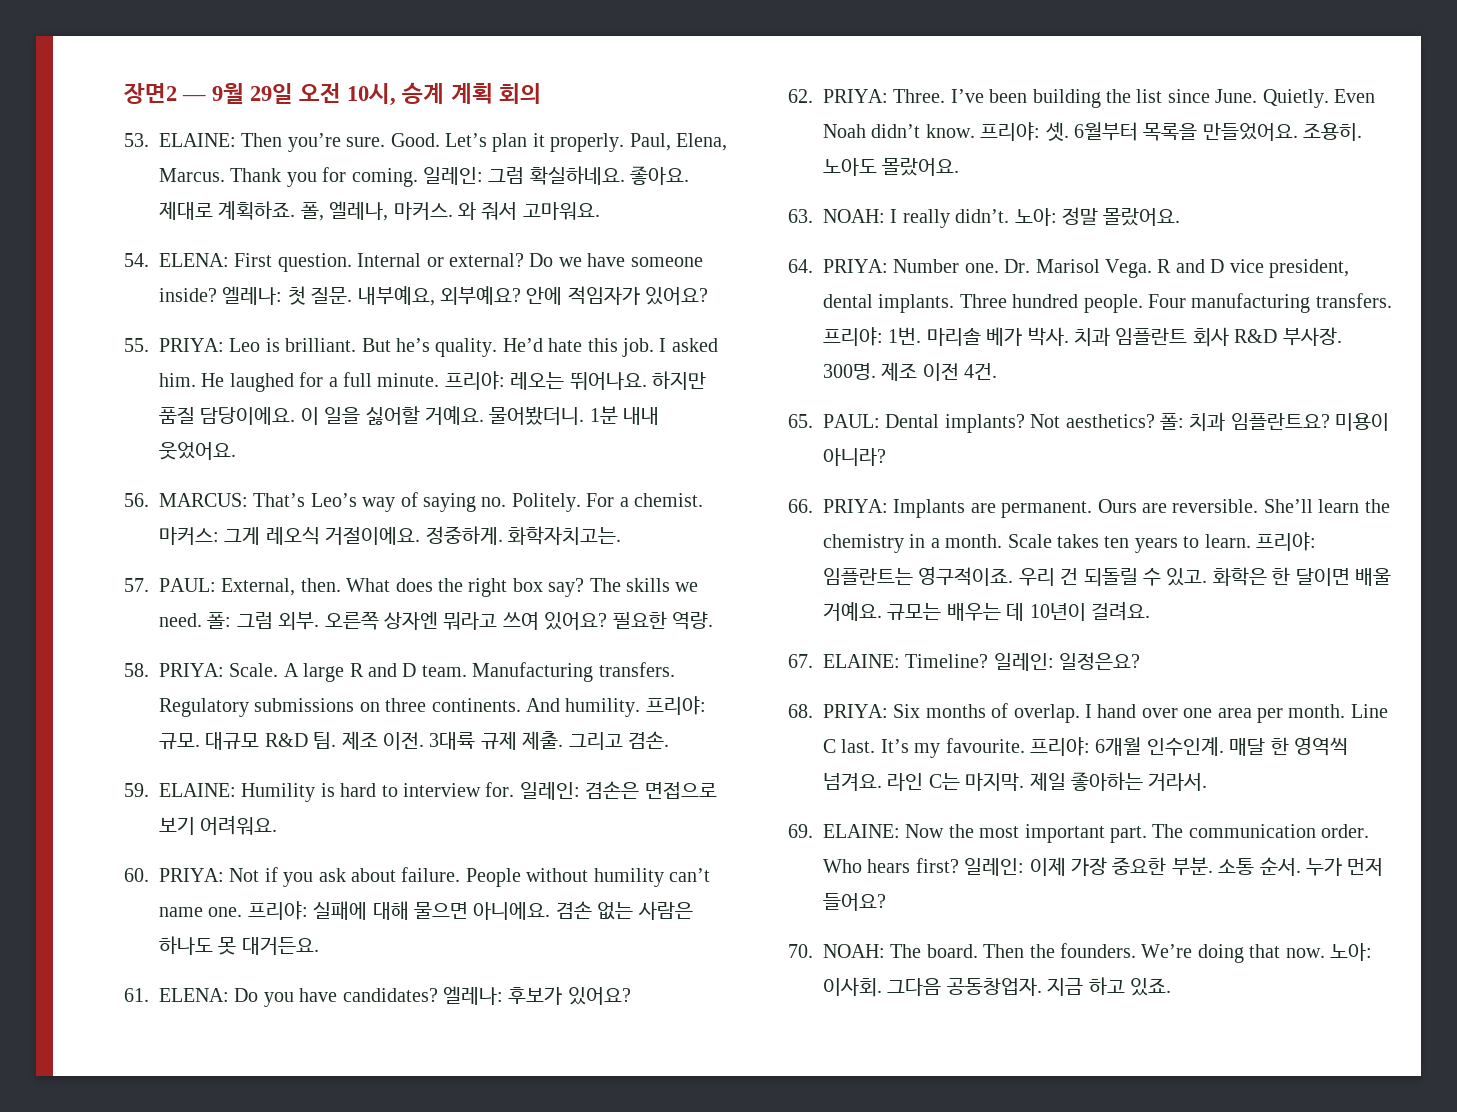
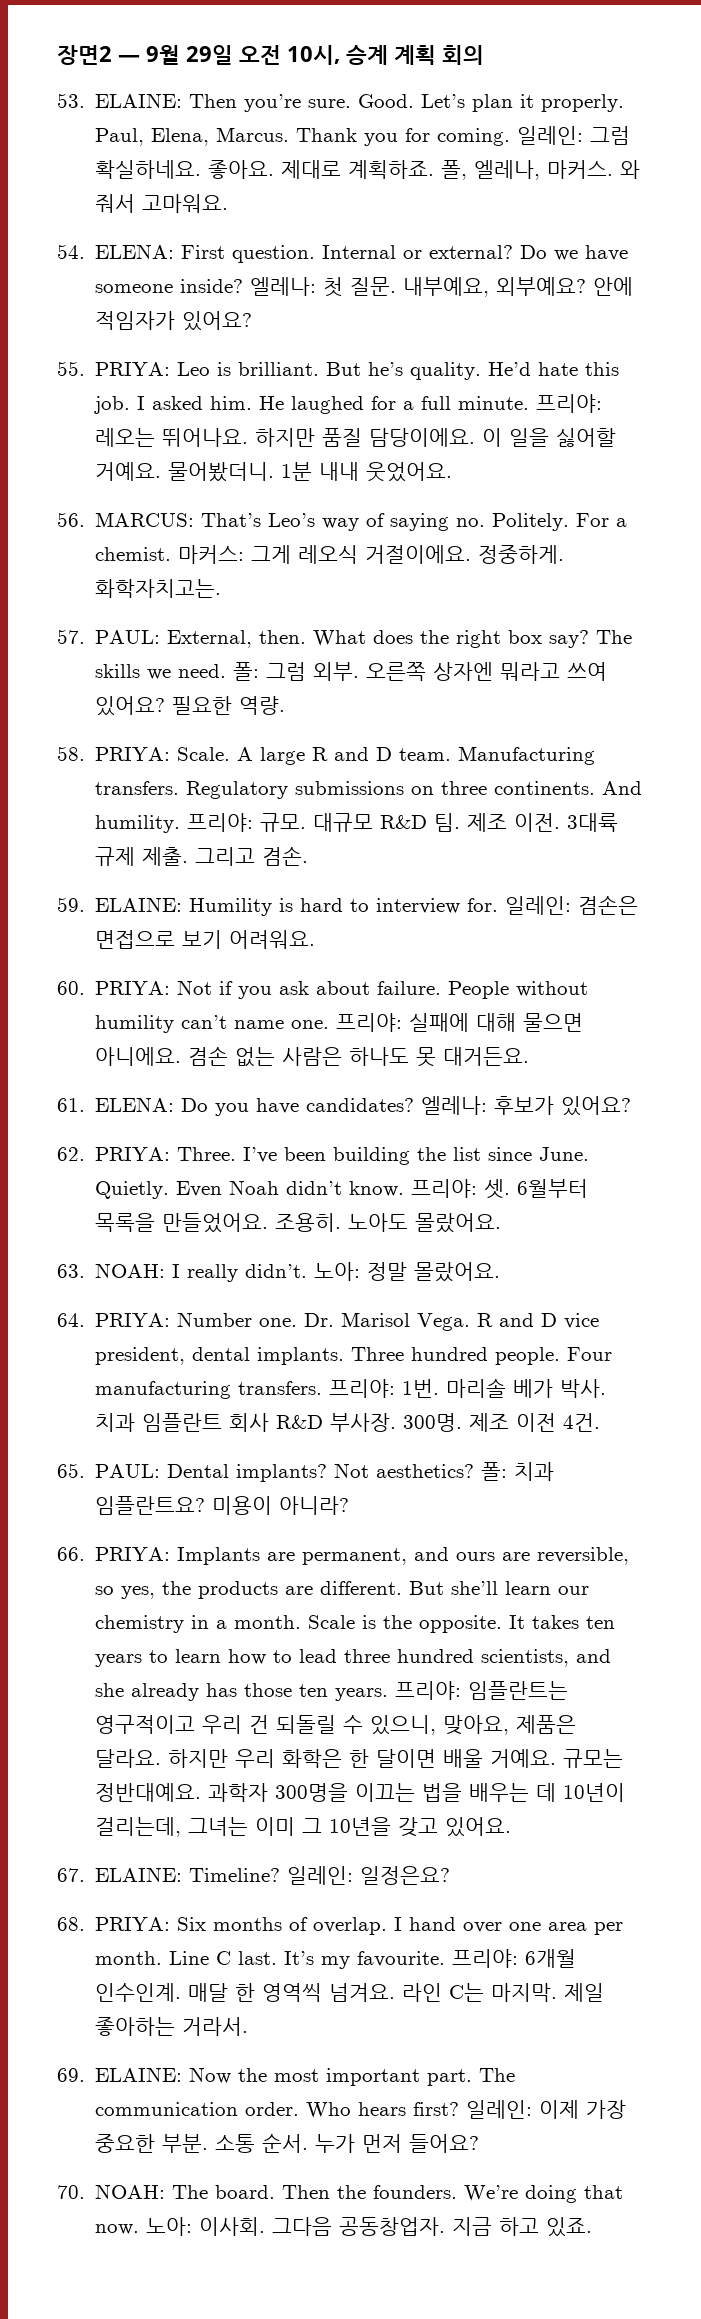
- 66. PRIYA: Implants are permanent. Ours are reversible. She’ll learn the chemistry in a month.
+ 66. PRIYA: Implants are permanent, and ours are reversible, so yes, the products are different. But she’ll learn our chemistry in a month.
- Scale takes ten years to learn.
+ Scale is the opposite. It takes ten years to learn how to lead three hundred scientists, and she already has those ten years.
- 프리야: 임플란트는 영구적이죠. 우리 건 되돌릴 수 있고. 화학은 한 달이면 배울 거예요.
+ 프리야: 임플란트는 영구적이고 우리 건 되돌릴 수 있으니, 맞아요, 제품은 달라요. 하지만 우리 화학은 한 달이면 배울 거예요.
- 규모는 배우는 데 10년이 걸려요.
+ 규모는 정반대예요. 과학자 300명을 이끄는 법을 배우는 데 10년이 걸리는데, 그녀는 이미 그 10년을 갖고 있어요.

